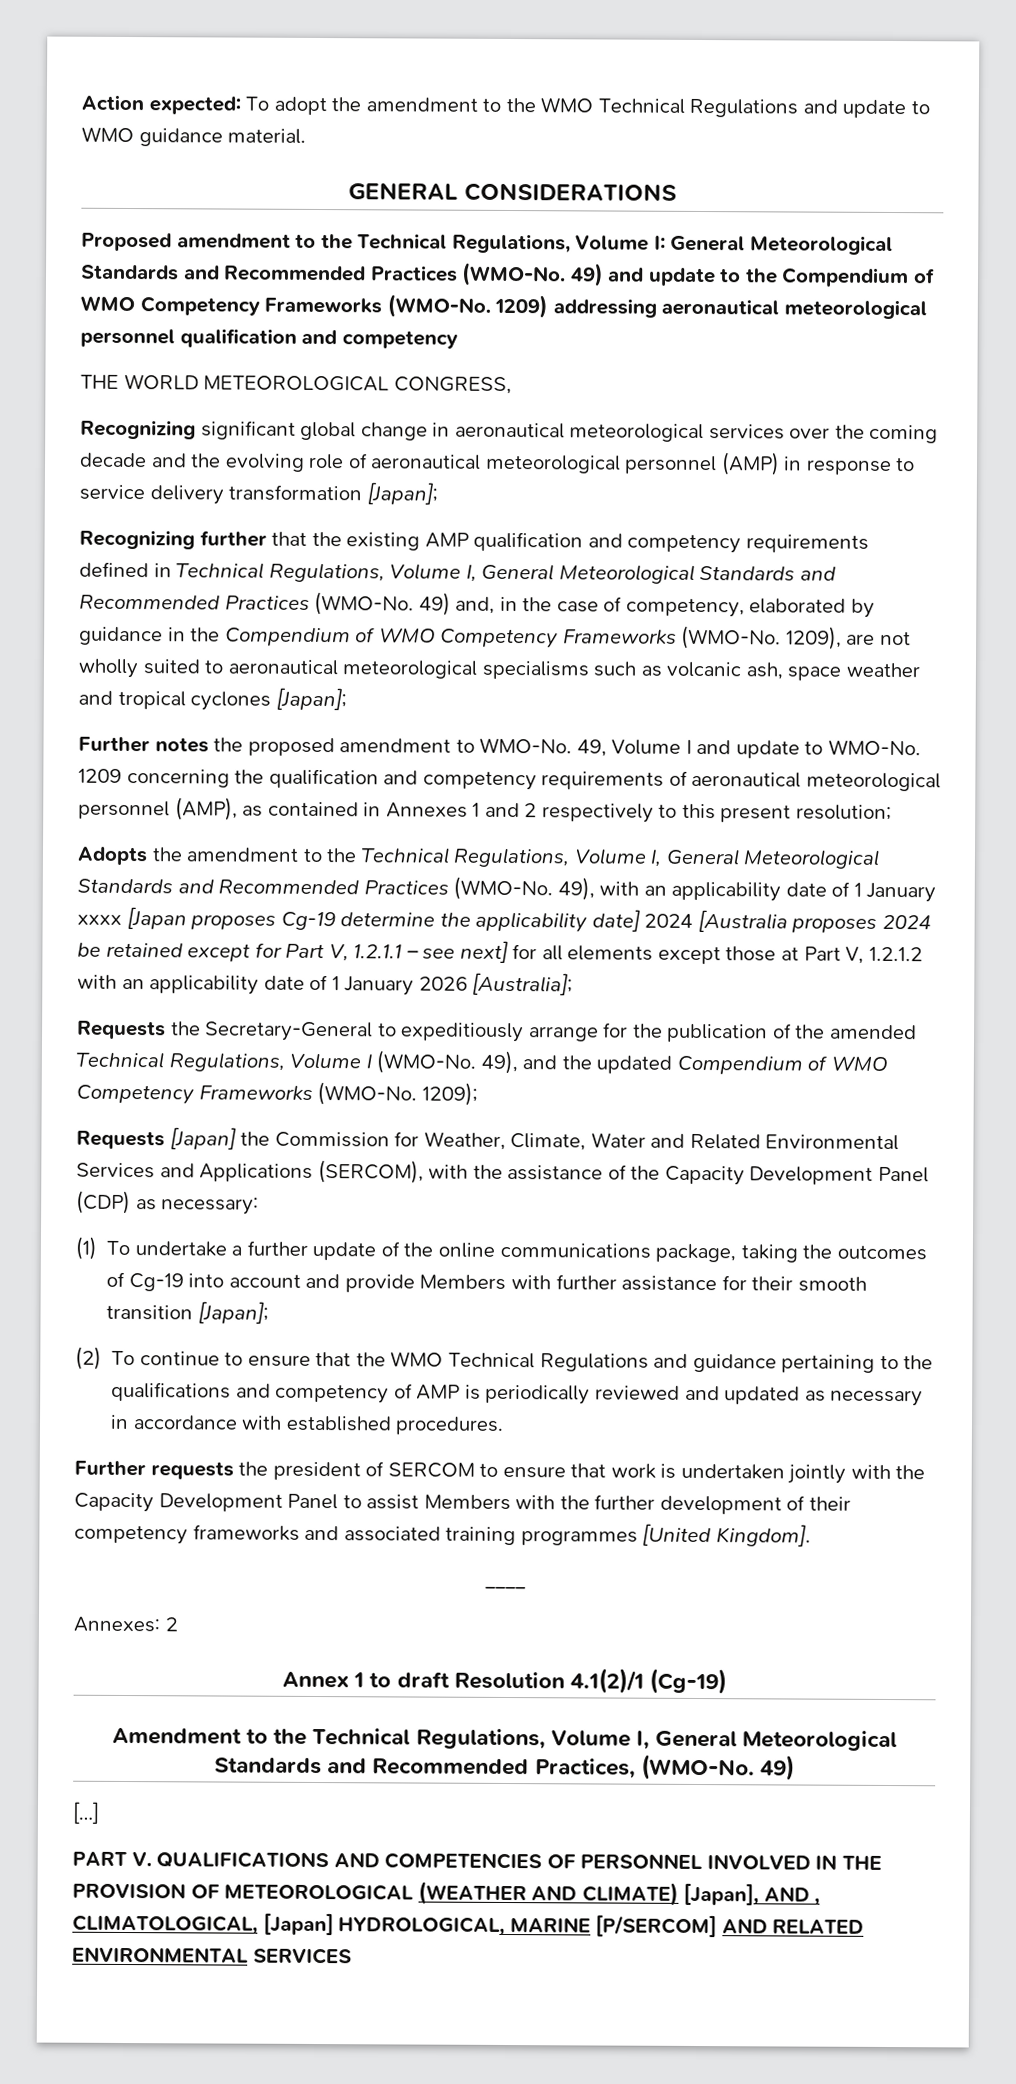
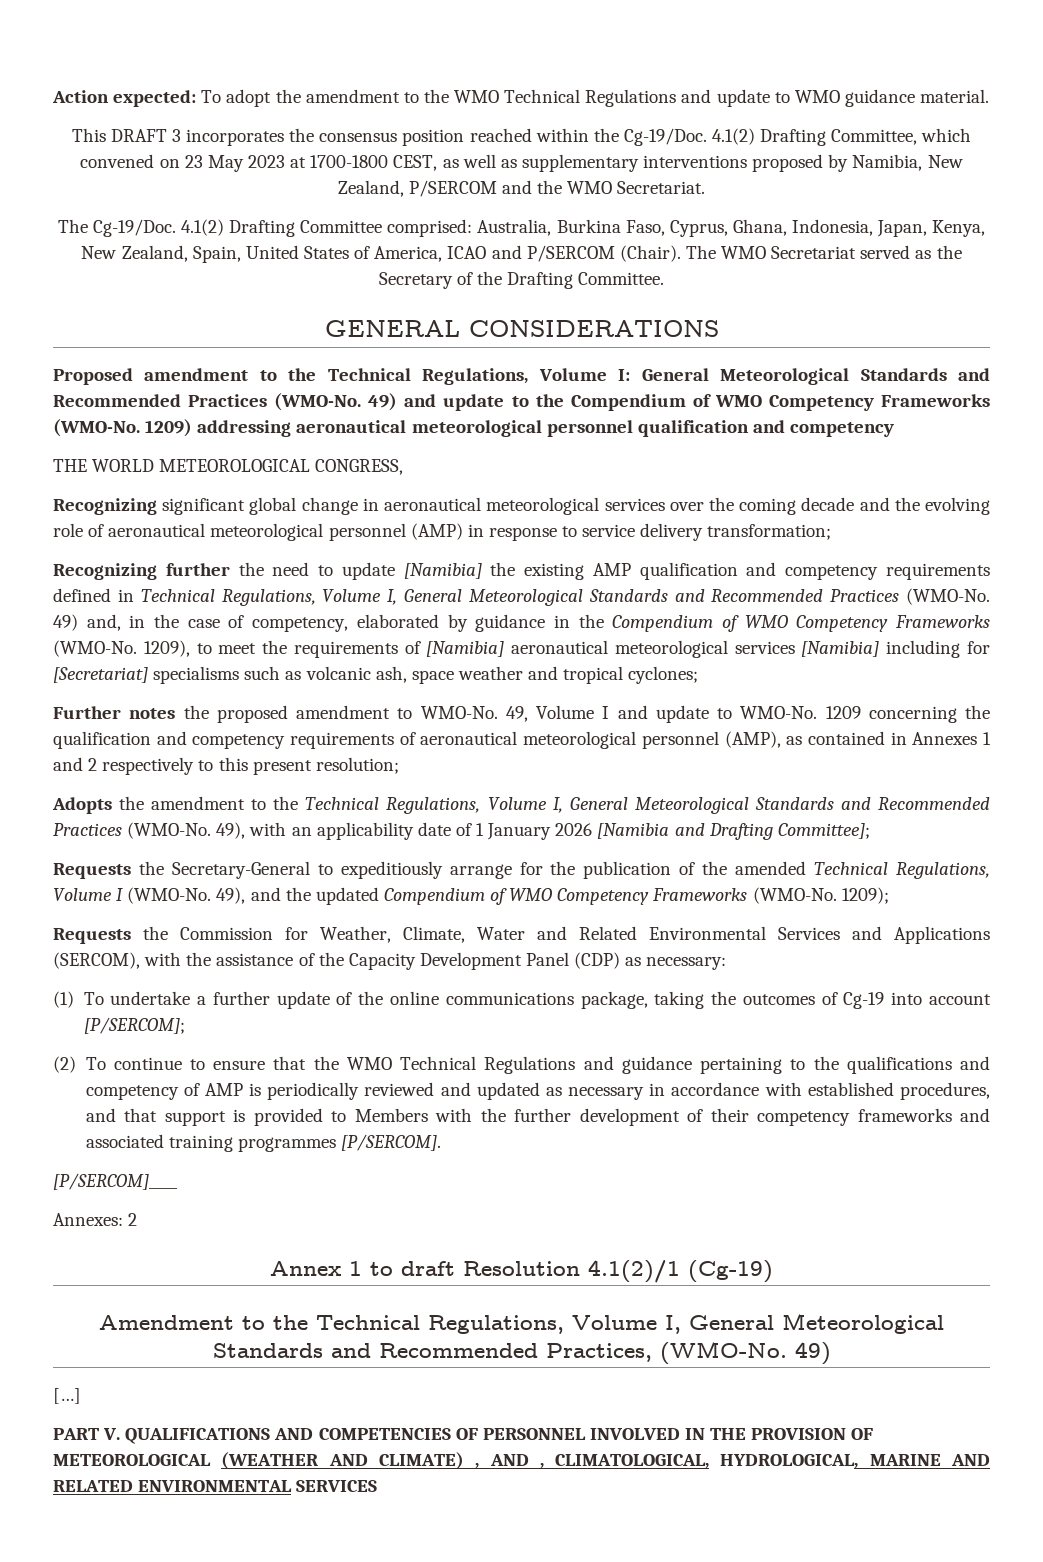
+ This DRAFT 3 incorporates the consensus position reached within the Cg-19/Doc. 4.1(2) Drafting Committee, which convened on 23 May 2023 at 1700-1800 CEST, as well as supplementary interventions proposed by Namibia, New Zealand, P/SERCOM and the WMO Secretariat.
+ The Cg-19/Doc. 4.1(2) Drafting Committee comprised: Australia, Burkina Faso, Cyprus, Ghana, Indonesia, Japan, Kenya, New Zealand, Spain, United States of America, ICAO and P/SERCOM (Chair). The WMO Secretariat served as the Secretary of the Drafting Committee.
- Recognizing significant global change in aeronautical meteorological services over the coming decade and the evolving role of aeronautical meteorological personnel (AMP) in response to service delivery transformation [Japan];
+ Recognizing significant global change in aeronautical meteorological services over the coming decade and the evolving role of aeronautical meteorological personnel (AMP) in response to service delivery transformation;
- Recognizing further that the existing AMP qualification and competency requirements defined in Technical Regulations, Volume I, General Meteorological Standards and Recommended Practices (WMO-No.
+ Recognizing further the need to update [Namibia] the existing AMP qualification and competency requirements defined in Technical Regulations, Volume I, General Meteorological Standards and Recommended Practices (WMO-No.
- 1209), are not wholly suited to aeronautical meteorological specialisms such as volcanic ash, space weather and tropical cyclones [Japan];
+ 1209), to meet the requirements of [Namibia] aeronautical meteorological services [Namibia] including for [Secretariat] specialisms such as volcanic ash, space weather and tropical cyclones;
- 49), with an applicability date of 1 January xxxx [Japan proposes Cg-19 determine the applicability date] 2024 [Australia proposes 2024 be retained except for Part V, 1.2.1.1 – see next] for all elements except those at Part V, 1.2.1.2 with an applicability date of 1 January 2026 [Australia];
+ 49), with an applicability date of 1 January 2026 [Namibia and Drafting Committee];
- Requests [Japan] the Commission for Weather, Climate, Water and Related Environmental Services and Applications (SERCOM), with the assistance of the Capacity Development Panel (CDP) as necessary:
+ Requests the Commission for Weather, Climate, Water and Related Environmental Services and Applications (SERCOM), with the assistance of the Capacity Development Panel (CDP) as necessary:
- (1) To undertake a further update of the online communications package, taking the outcomes of Cg-19 into account and provide Members with further assistance for their smooth transition [Japan];
+ (1) To undertake a further update of the online communications package, taking the outcomes of Cg-19 into account [P/SERCOM];
- (2) To continue to ensure that the WMO Technical Regulations and guidance pertaining to the qualifications and competency of AMP is periodically reviewed and updated as necessary in accordance with established procedures.
- Further requests the president of SERCOM to ensure that work is undertaken jointly with the Capacity Development Panel to assist Members with the further development of their competency frameworks and associated training programmes [United Kingdom].
- ____
+ (2) To continue to ensure that the WMO Technical Regulations and guidance pertaining to the qualifications and competency of AMP is periodically reviewed and updated as necessary in accordance with established procedures, and that support is provided to Members with the further development of their competency frameworks and associated training programmes [P/SERCOM].
+ [P/SERCOM]____
- PART V. QUALIFICATIONS AND COMPETENCIES OF PERSONNEL INVOLVED IN THE PROVISION OF METEOROLOGICAL (WEATHER AND CLIMATE) [Japan], AND , CLIMATOLOGICAL, [Japan] HYDROLOGICAL, MARINE [P/SERCOM] AND RELATED ENVIRONMENTAL SERVICES
+ PART V. QUALIFICATIONS AND COMPETENCIES OF PERSONNEL INVOLVED IN THE PROVISION OF METEOROLOGICAL (WEATHER AND CLIMATE) , AND , CLIMATOLOGICAL, HYDROLOGICAL, MARINE AND RELATED ENVIRONMENTAL SERVICES

